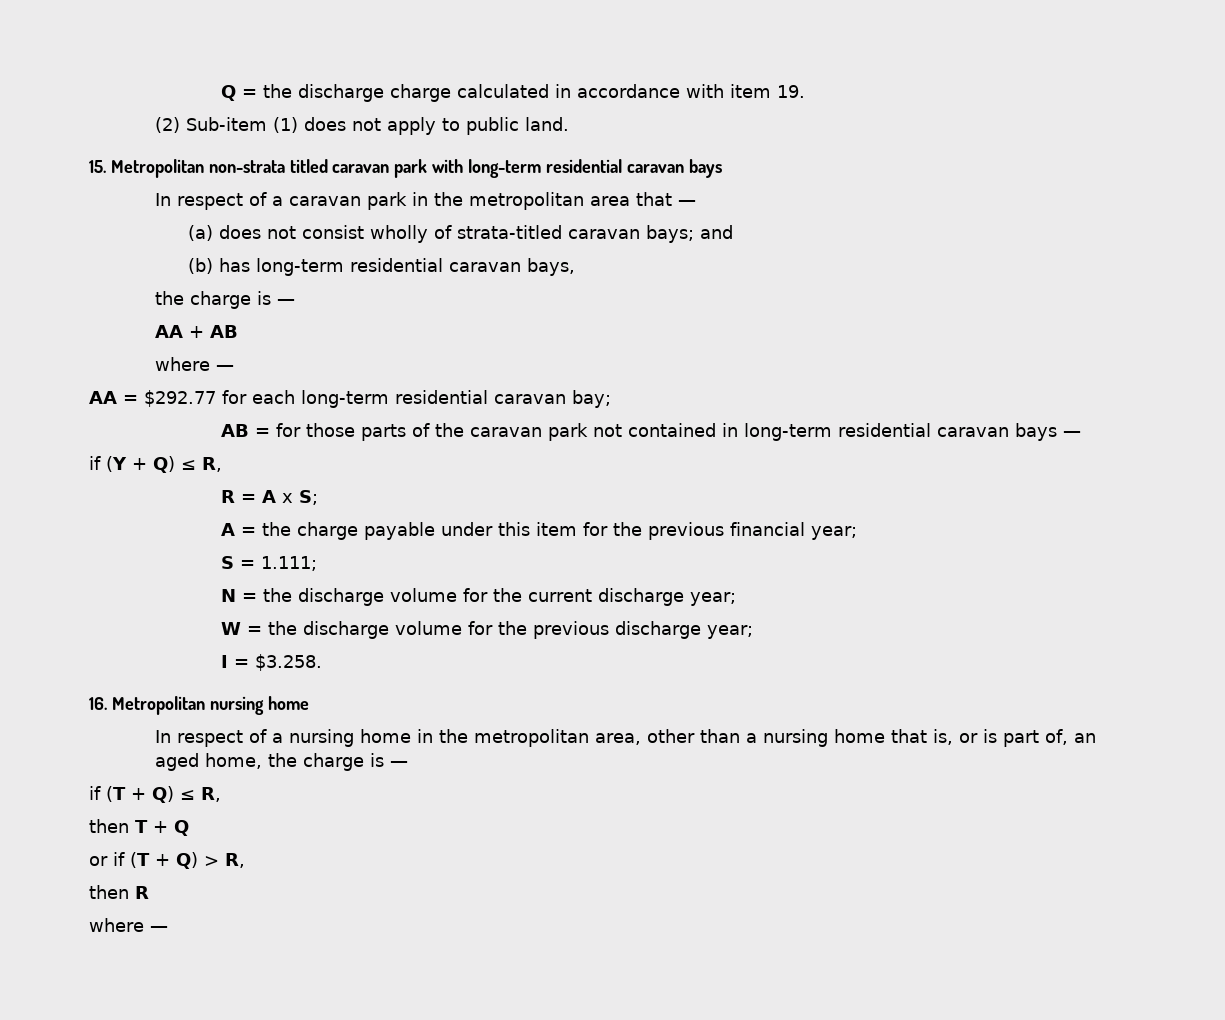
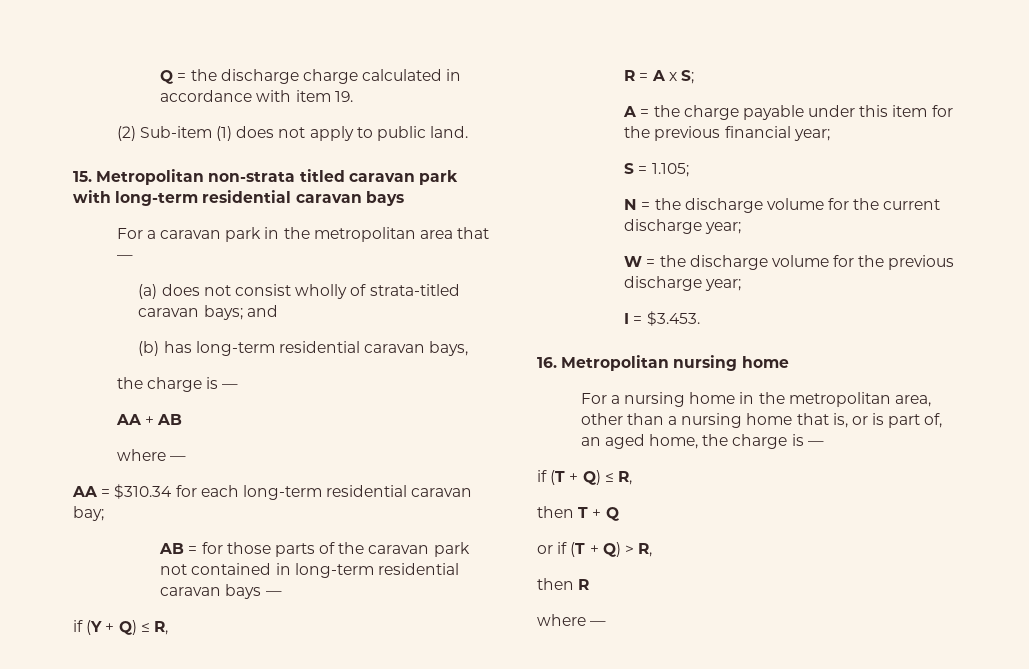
- In respect of a caravan park in the metropolitan area that —
+ For a caravan park in the metropolitan area that —
- AA = $292.77 for each long-term residential caravan bay;
+ AA = $310.34 for each long-term residential caravan bay;
- S = 1.111;
+ S = 1.105;
- I = $3.258.
+ I = $3.453.
- In respect of a nursing home in the metropolitan area, other than a nursing home that is, or is part of, an aged home, the charge is —
+ For a nursing home in the metropolitan area, other than a nursing home that is, or is part of, an aged home, the charge is —

